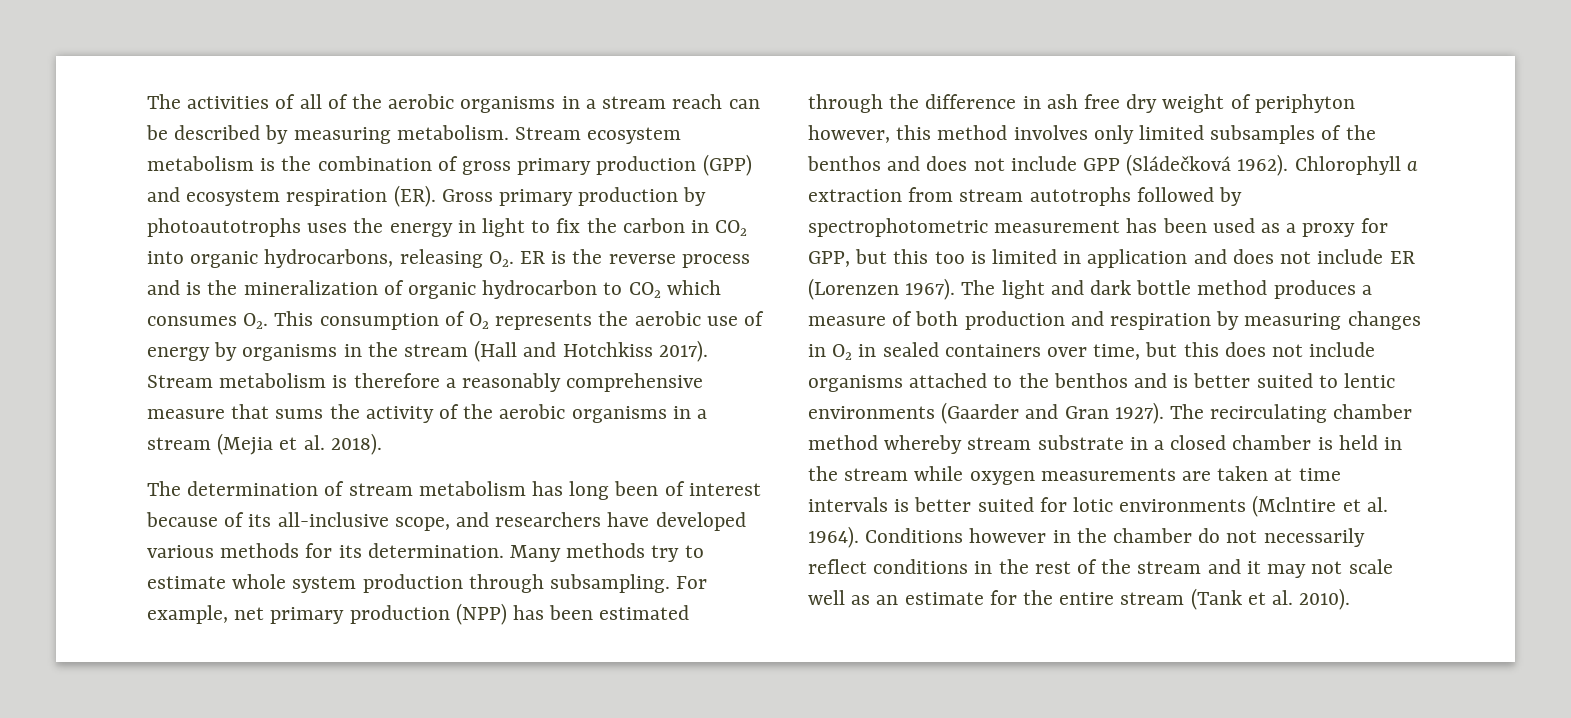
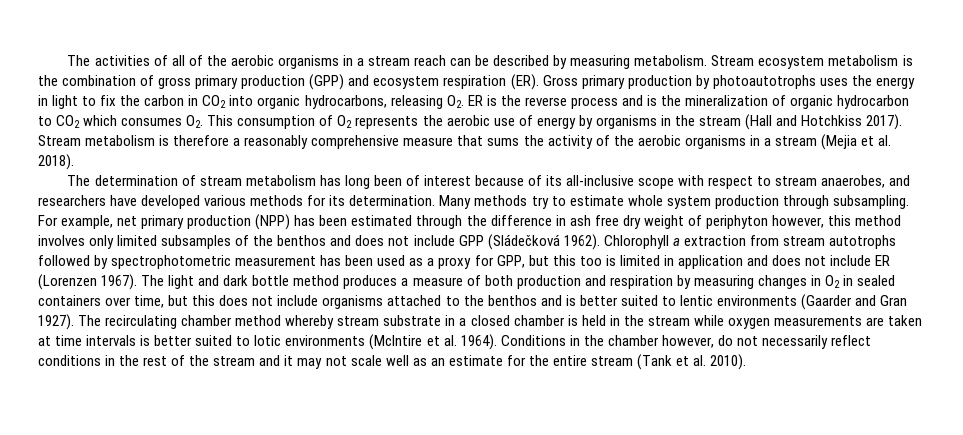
- The determination of stream metabolism has long been of interest because of its all-inclusive scope, and researchers have developed various methods for its determination.
+ The determination of stream metabolism has long been of interest because of its all-inclusive scope with respect to stream anaerobes, and researchers have developed various methods for its determination.
- The recirculating chamber method whereby stream substrate in a closed chamber is held in the stream while oxygen measurements are taken at time intervals is better suited for lotic environments (Mclntire et al. 1964).
+ The recirculating chamber method whereby stream substrate in a closed chamber is held in the stream while oxygen measurements are taken at time intervals is better suited to lotic environments (Mclntire et al. 1964).
- Conditions however in the chamber do not necessarily reflect conditions in the rest of the stream and it may not scale well as an estimate for the entire stream (Tank et al. 2010).
+ Conditions in the chamber however, do not necessarily reflect conditions in the rest of the stream and it may not scale well as an estimate for the entire stream (Tank et al. 2010).

